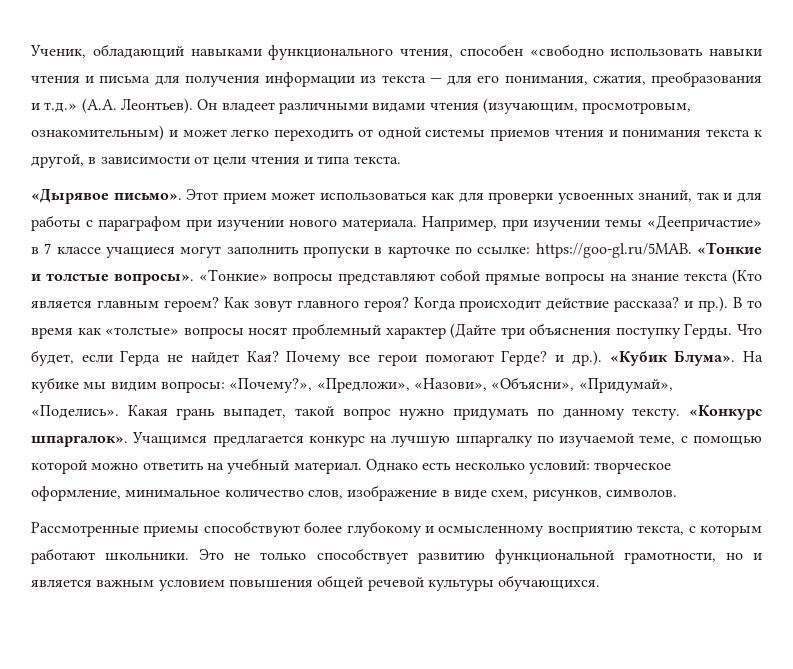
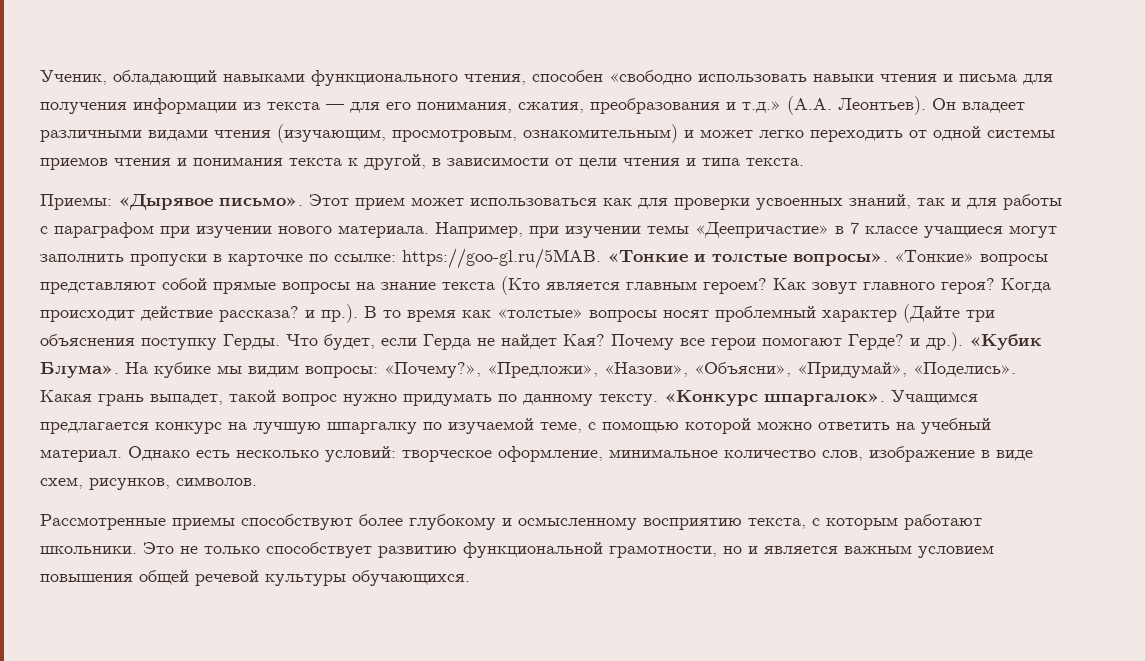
- «Дырявое письмо».
+ Приемы: «Дырявое письмо».

